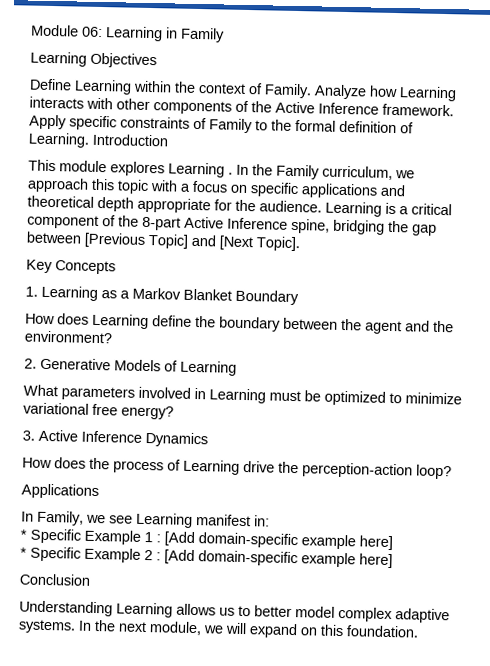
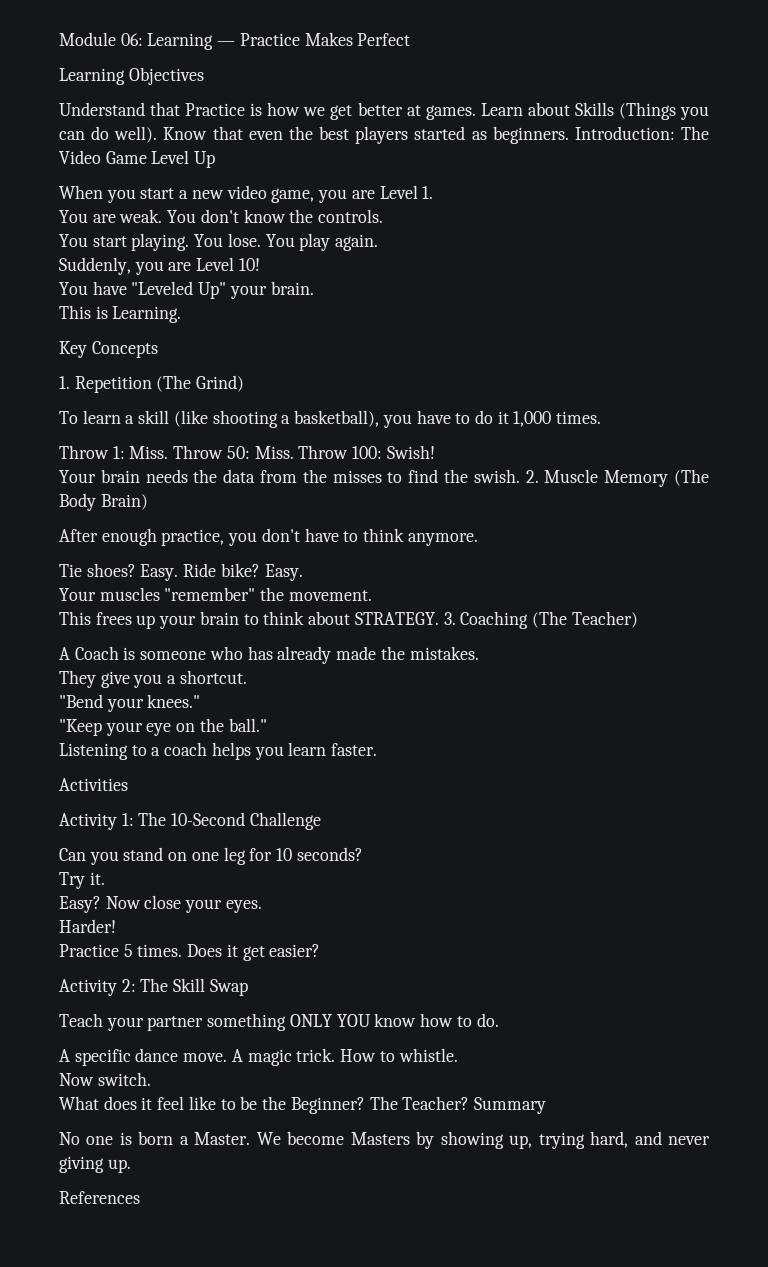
- Module 06: Learning in Family
+ Module 06: Learning — Practice Makes Perfect
  Learning Objectives
- Define Learning within the context of Family. Analyze how Learning interacts with other components of the Active Inference framework. Apply specific constraints of Family to the formal definition of Learning. Introduction
- This module explores Learning . In the Family curriculum, we approach this topic with a focus on specific applications and theoretical depth appropriate for the audience. Learning is a critical component of the 8-part Active Inference spine, bridging the gap between [Previous Topic] and [Next Topic].
+ Understand that Practice is how we get better at games. Learn about Skills (Things you can do well). Know that even the best players started as beginners. Introduction: The Video Game Level Up
+ When you start a new video game, you are Level 1.
+ You are weak. You don't know the controls.
+ You start playing. You lose. You play again.
+ Suddenly, you are Level 10!
+ You have "Leveled Up" your brain.
+ This is Learning.
  Key Concepts
- 1. Learning as a Markov Blanket Boundary
- How does Learning define the boundary between the agent and the environment?
- 2. Generative Models of Learning
- What parameters involved in Learning must be optimized to minimize variational free energy?
- 3. Active Inference Dynamics
- How does the process of Learning drive the perception-action loop?
- Applications
- In Family, we see Learning manifest in:
- * Specific Example 1 : [Add domain-specific example here]
- * Specific Example 2 : [Add domain-specific example here]
- Conclusion
- Understanding Learning allows us to better model complex adaptive systems. In the next module, we will expand on this foundation.
+ 1. Repetition (The Grind)
+ To learn a skill (like shooting a basketball), you have to do it 1,000 times.
+ Throw 1: Miss. Throw 50: Miss. Throw 100: Swish!
+ Your brain needs the data from the misses to find the swish. 2. Muscle Memory (The Body Brain)
+ After enough practice, you don't have to think anymore.
+ Tie shoes? Easy. Ride bike? Easy.
+ Your muscles "remember" the movement.
+ This frees up your brain to think about STRATEGY. 3. Coaching (The Teacher)
+ A Coach is someone who has already made the mistakes.
+ They give you a shortcut.
+ "Bend your knees."
+ "Keep your eye on the ball."
+ Listening to a coach helps you learn faster.
+ Activities
+ Activity 1: The 10-Second Challenge
+ Can you stand on one leg for 10 seconds?
+ Try it.
+ Easy? Now close your eyes.
+ Harder!
+ Practice 5 times. Does it get easier?
+ Activity 2: The Skill Swap
+ Teach your partner something ONLY YOU know how to do.
+ A specific dance move. A magic trick. How to whistle.
+ Now switch.
+ What does it feel like to be the Beginner? The Teacher? Summary
+ No one is born a Master. We become Masters by showing up, trying hard, and never giving up.
+ References

